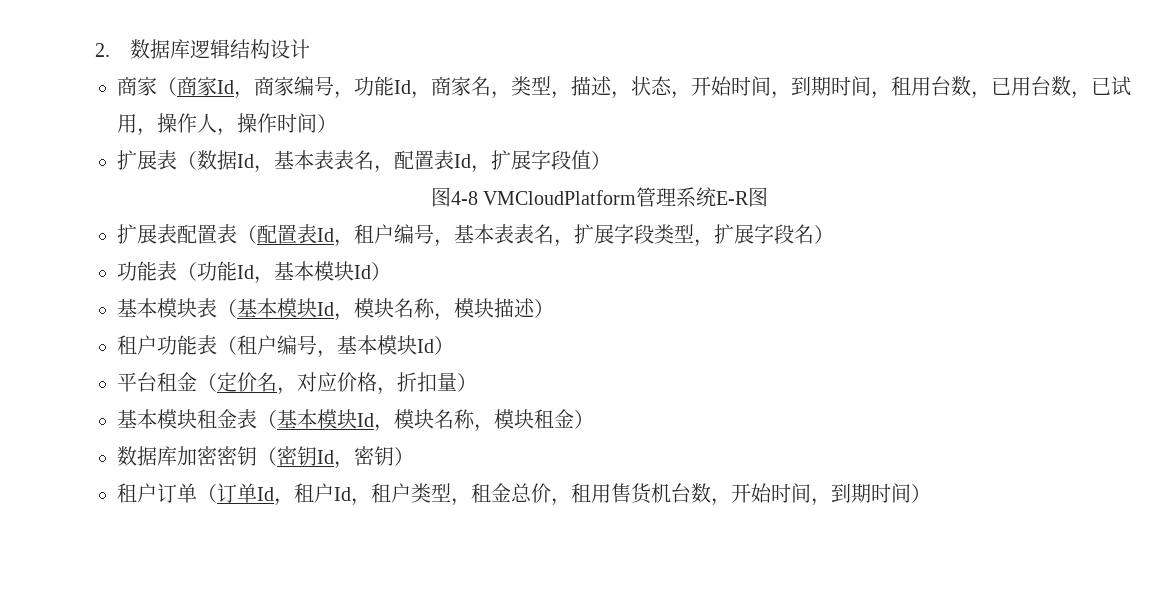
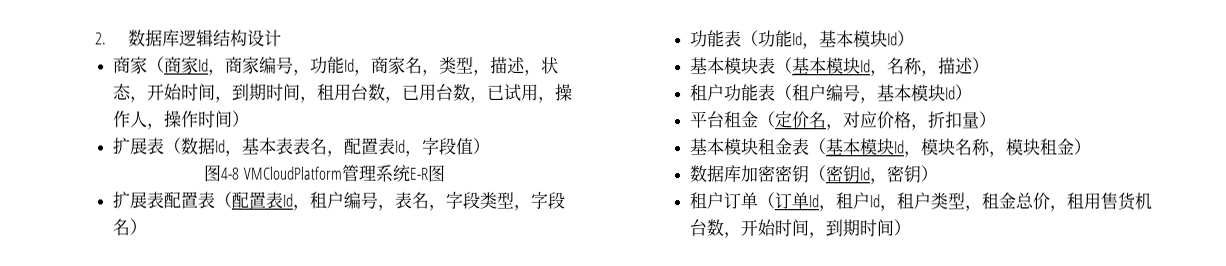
- 扩展表（数据Id，基本表表名，配置表Id，扩展字段值）
+ 扩展表（数据Id，基本表表名，配置表Id，字段值）
- 扩展表配置表（配置表Id，租户编号，基本表表名，扩展字段类型，扩展字段名）
+ 扩展表配置表（配置表Id，租户编号，表名，字段类型，字段名）
- 基本模块表（基本模块Id，模块名称，模块描述）
+ 基本模块表（基本模块Id，名称，描述）

